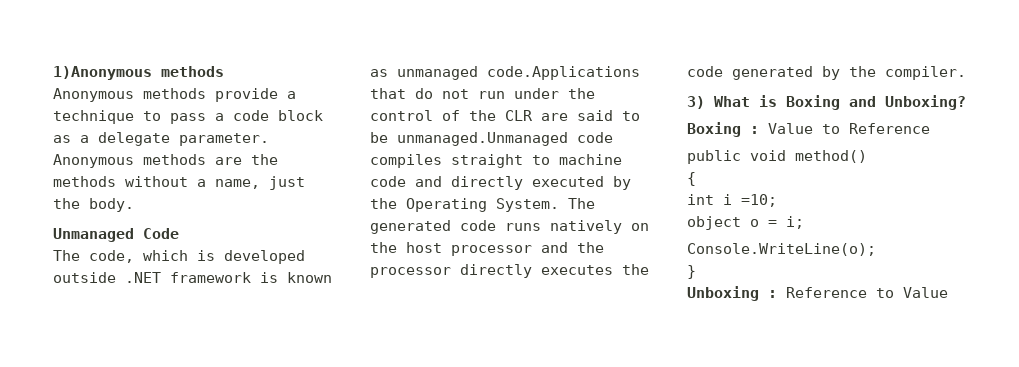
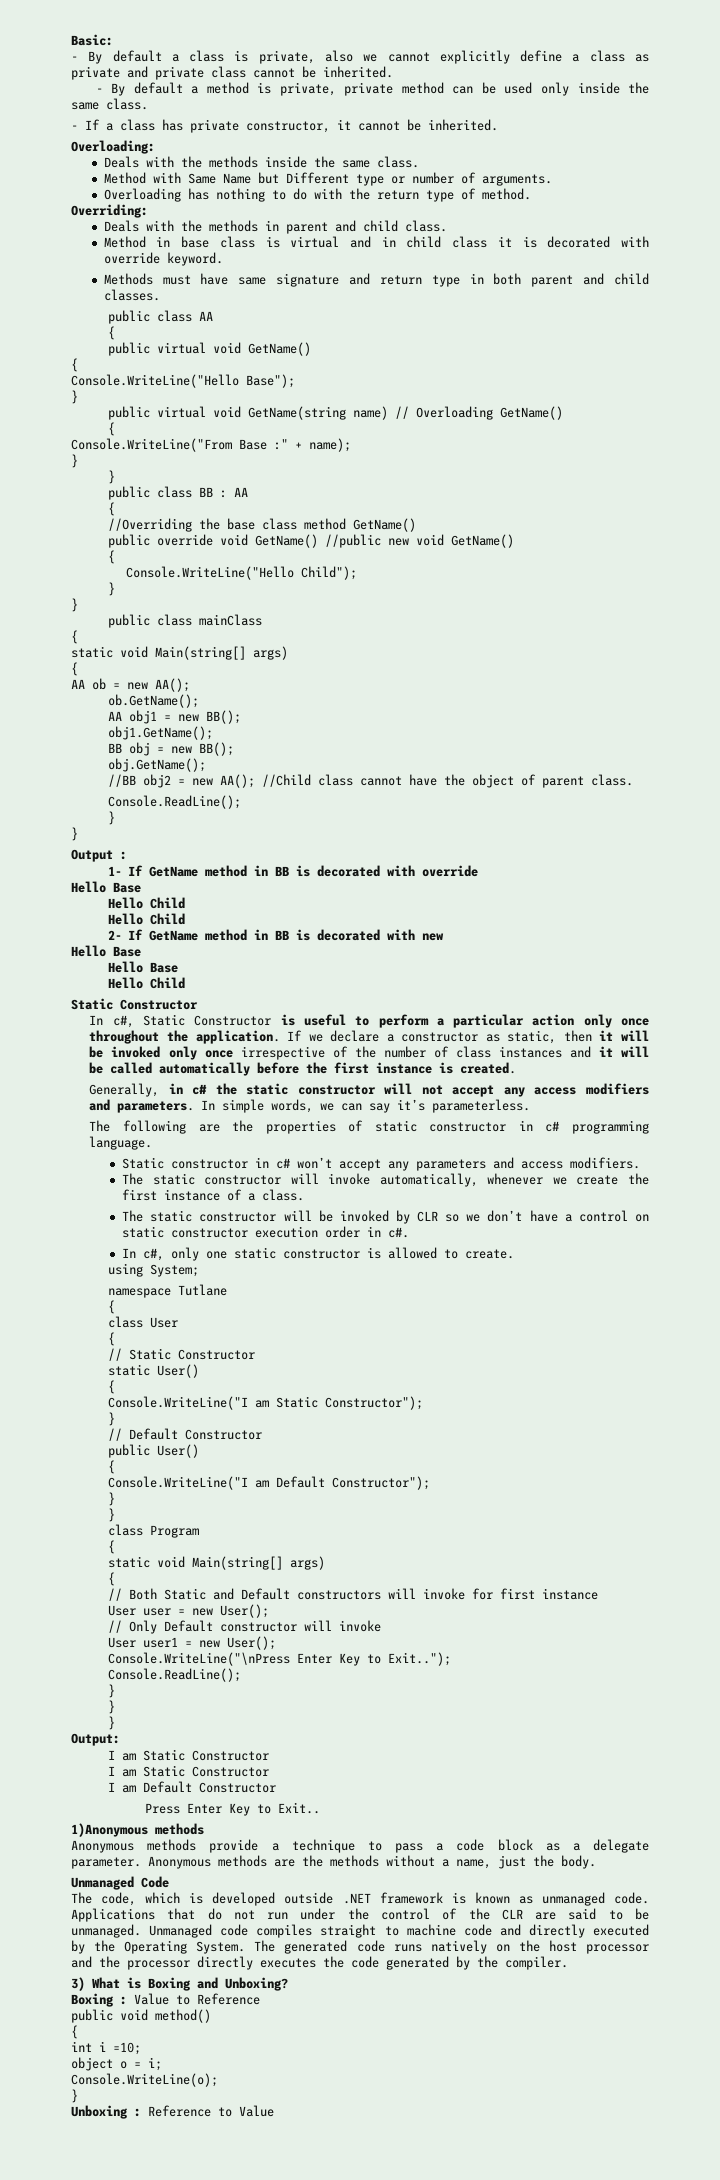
+ Basic:
+ - By default a class is private, also we cannot explicitly define a class as private and private class cannot be inherited.
+ - By default a method is private, private method can be used only inside the same class.
+ - If a class has private constructor, it cannot be inherited.
+ Overloading:
+ Deals with the methods inside the same class.
+ Method with Same Name but Different type or number of arguments.
+ Overloading has nothing to do with the return type of method.
+ Overriding:
+ Deals with the methods in parent and child class.
+ Method in base class is virtual and in child class it is decorated with override keyword.
+ Methods must have same signature and return type in both parent and child classes.
+ public class AA
+ {
+ public virtual void GetName()
+ {
+ Console.WriteLine("Hello Base");
+ }
+ public virtual void GetName(string name) // Overloading GetName()
+ {
+ Console.WriteLine("From Base :" + name);
+ }
+ }
+ public class BB : AA
+ {
+ //Overriding the base class method GetName()
+ public override void GetName() //public new void GetName()
+ {
+ Console.WriteLine("Hello Child");
+ }
+ }
+ public class mainClass
+ {
+ static void Main(string[] args)
+ {
+ AA ob = new AA();
+ ob.GetName();
+ AA obj1 = new BB();
+ obj1.GetName();
+ BB obj = new BB();
+ obj.GetName();
+ //BB obj2 = new AA(); //Child class cannot have the object of parent class.
+ Console.ReadLine();
+ }
+ }
+ Output :
+ 1- If GetName method in BB is decorated with override
+ Hello Base
+ Hello Child
+ Hello Child
+ 2- If GetName method in BB is decorated with new
+ Hello Base
+ Hello Base
+ Hello Child
+ Static Constructor
+ In c#, Static Constructor is useful to perform a particular action only once throughout the application. If we declare a constructor as static, then it will be invoked only once irrespective of the number of class instances and it will be called automatically before the first instance is created.
+ Generally, in c# the static constructor will not accept any access modifiers and parameters. In simple words, we can say it’s parameterless.
+ The following are the properties of static constructor in c# programming language.
+ Static constructor in c# won’t accept any parameters and access modifiers.
+ The static constructor will invoke automatically, whenever we create the first instance of a class.
+ The static constructor will be invoked by CLR so we don’t have a control on static constructor execution order in c#.
+ In c#, only one static constructor is allowed to create.
+ using System;
+ namespace Tutlane
+ {
+ class User
+ {
+ // Static Constructor
+ static User()
+ {
+ Console.WriteLine("I am Static Constructor");
+ }
+ // Default Constructor
+ public User()
+ {
+ Console.WriteLine("I am Default Constructor");
+ }
+ }
+ class Program
+ {
+ static void Main(string[] args)
+ {
+ // Both Static and Default constructors will invoke for first instance
+ User user = new User();
+ // Only Default constructor will invoke
+ User user1 = new User();
+ Console.WriteLine("\nPress Enter Key to Exit..");
+ Console.ReadLine();
+ }
+ }
+ }
+ Output:
+ I am Static Constructor
+ I am Static Constructor
+ I am Default Constructor
+ Press Enter Key to Exit..
- The code, which is developed outside .NET framework is known as unmanaged code.Applications that do not run under the control of the CLR are said to be unmanaged.Unmanaged code compiles straight to machine code and directly executed by the Operating System.
+ The code, which is developed outside .NET framework is known as unmanaged code. Applications that do not run under the control of the CLR are said to be unmanaged. Unmanaged code compiles straight to machine code and directly executed by the Operating System.

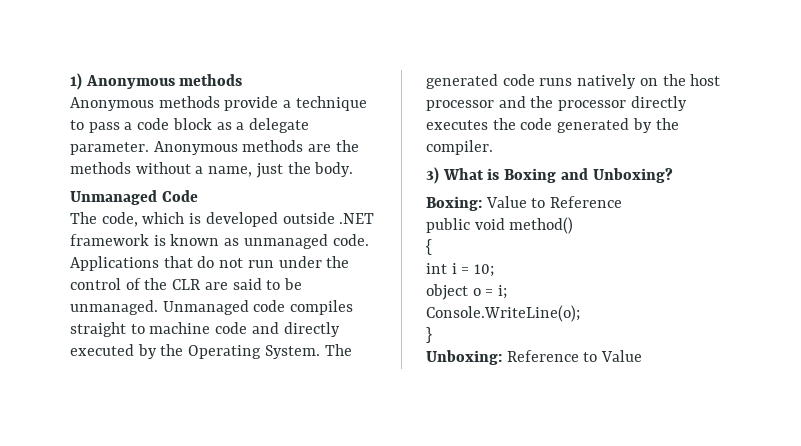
- Basic:
- - By default a class is private, also we cannot explicitly define a class as private and private class cannot be inherited.
- - By default a method is private, private method can be used only inside the same class.
- - If a class has private constructor, it cannot be inherited.
- Overloading:
- Deals with the methods inside the same class.
- Method with Same Name but Different type or number of arguments.
- Overloading has nothing to do with the return type of method.
- Overriding:
- Deals with the methods in parent and child class.
- Method in base class is virtual and in child class it is decorated with override keyword.
- Methods must have same signature and return type in both parent and child classes.
- public class AA
- {
- public virtual void GetName()
- {
- Console.WriteLine("Hello Base");
- }
- public virtual void GetName(string name) // Overloading GetName()
- {
- Console.WriteLine("From Base :" + name);
- }
- }
- public class BB : AA
- {
- //Overriding the base class method GetName()
- public override void GetName() //public new void GetName()
- {
- Console.WriteLine("Hello Child");
- }
- }
- public class mainClass
- {
- static void Main(string[] args)
- {
- AA ob = new AA();
- ob.GetName();
- AA obj1 = new BB();
- obj1.GetName();
- BB obj = new BB();
- obj.GetName();
- //BB obj2 = new AA(); //Child class cannot have the object of parent class.
- Console.ReadLine();
- }
- }
- Output :
- 1- If GetName method in BB is decorated with override
- Hello Base
- Hello Child
- Hello Child
- 2- If GetName method in BB is decorated with new
- Hello Base
- Hello Base
- Hello Child
- Static Constructor
- In c#, Static Constructor is useful to perform a particular action only once throughout the application. If we declare a constructor as static, then it will be invoked only once irrespective of the number of class instances and it will be called automatically before the first instance is created.
- Generally, in c# the static constructor will not accept any access modifiers and parameters. In simple words, we can say it’s parameterless.
- The following are the properties of static constructor in c# programming language.
- Static constructor in c# won’t accept any parameters and access modifiers.
- The static constructor will invoke automatically, whenever we create the first instance of a class.
- The static constructor will be invoked by CLR so we don’t have a control on static constructor execution order in c#.
- In c#, only one static constructor is allowed to create.
- using System;
- namespace Tutlane
- {
- class User
- {
- // Static Constructor
- static User()
- {
- Console.WriteLine("I am Static Constructor");
- }
- // Default Constructor
- public User()
- {
- Console.WriteLine("I am Default Constructor");
- }
- }
- class Program
- {
- static void Main(string[] args)
- {
- // Both Static and Default constructors will invoke for first instance
- User user = new User();
- // Only Default constructor will invoke
- User user1 = new User();
- Console.WriteLine("\nPress Enter Key to Exit..");
- Console.ReadLine();
- }
- }
- }
- Output:
- I am Static Constructor
- I am Static Constructor
- I am Default Constructor
- Press Enter Key to Exit..
- 1)Anonymous methods
+ 1) Anonymous methods
- Boxing : Value to Reference
+ Boxing: Value to Reference
- int i =10;
+ int i = 10;
- Unboxing : Reference to Value
+ Unboxing: Reference to Value

